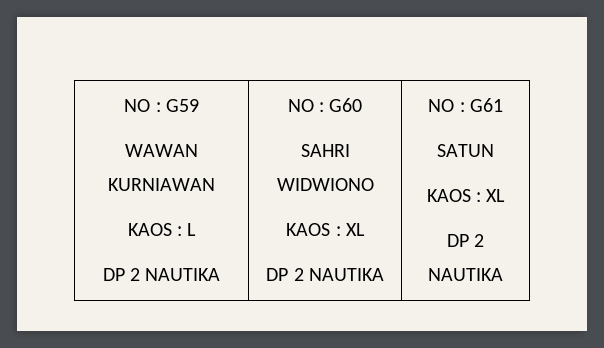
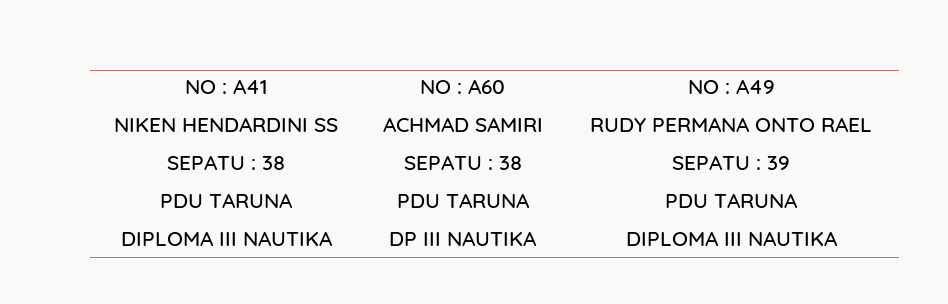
- NO : G59
- WAWAN KURNIAWAN
- KAOS : L
- DP 2 NAUTIKA | NO : G60
- SAHRI WIDWIONO
- KAOS : XL
- DP 2 NAUTIKA | NO : G61
- SATUN
- KAOS : XL
- DP 2 NAUTIKA
+ NO : A41
+ NIKEN HENDARDINI SS
+ SEPATU : 38
+ PDU TARUNA
+ DIPLOMA III NAUTIKA | NO : A60
+ ACHMAD SAMIRI
+ SEPATU : 38
+ PDU TARUNA
+ DP III NAUTIKA | NO : A49
+ RUDY PERMANA ONTO RAEL
+ SEPATU : 39
+ PDU TARUNA
+ DIPLOMA III NAUTIKA

